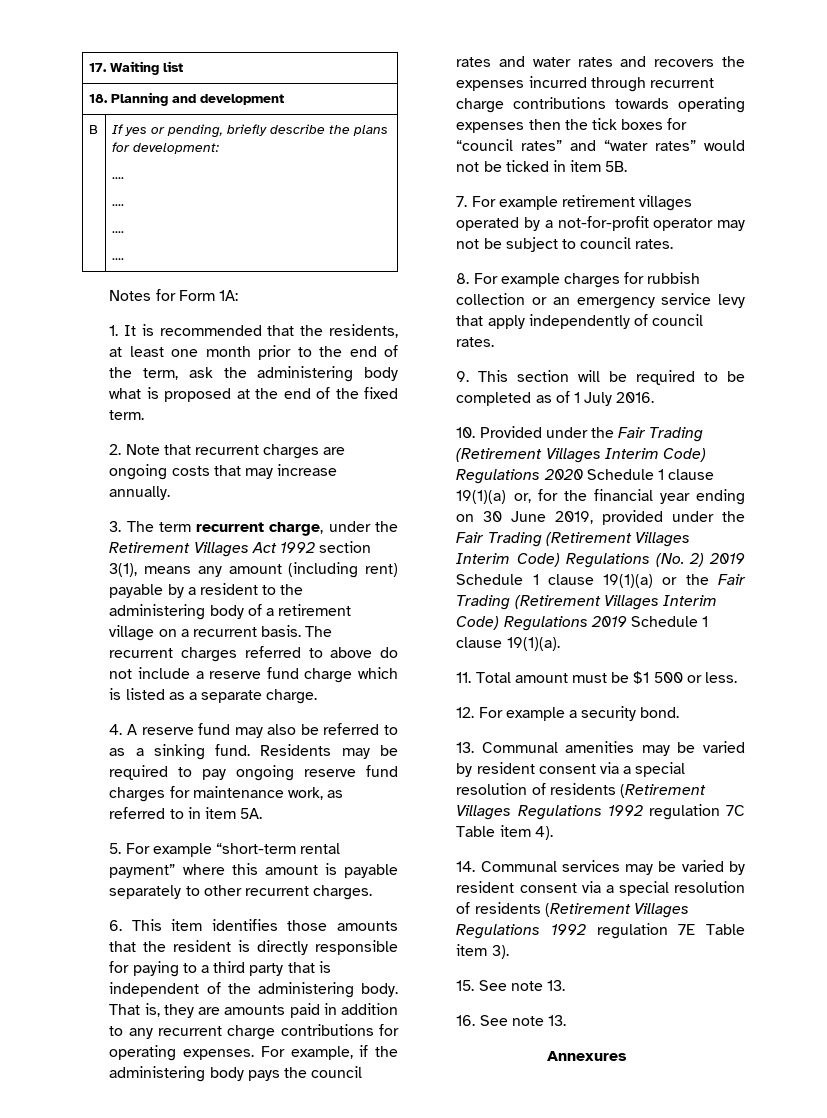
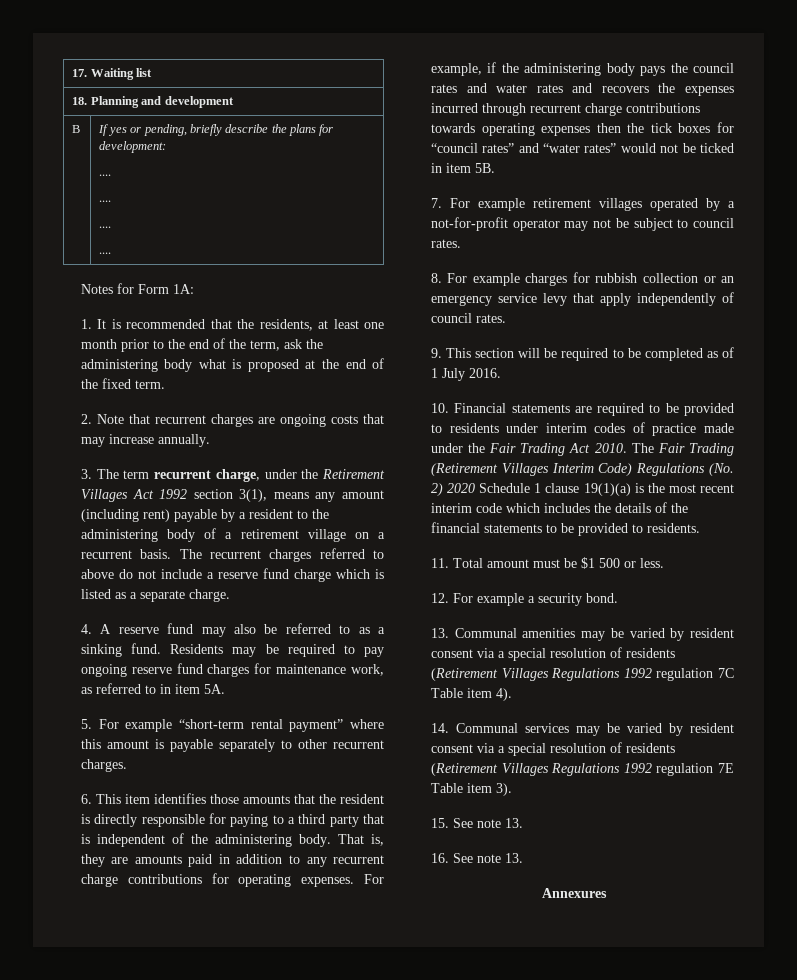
- 10. Provided under the Fair Trading (Retirement Villages Interim Code) Regulations 2020 Schedule 1 clause 19(1)(a) or, for the financial year ending on 30 June 2019, provided under the Fair Trading (Retirement Villages Interim Code) Regulations (No. 2) 2019 Schedule 1 clause 19(1)(a) or the Fair Trading (Retirement Villages Interim Code) Regulations 2019 Schedule 1 clause 19(1)(a).
+ 10. Financial statements are required to be provided to residents under interim codes of practice made under the Fair Trading Act 2010. The Fair Trading (Retirement Villages Interim Code) Regulations (No. 2) 2020 Schedule 1 clause 19(1)(a) is the most recent interim code which includes the details of the financial statements to be provided to residents.

